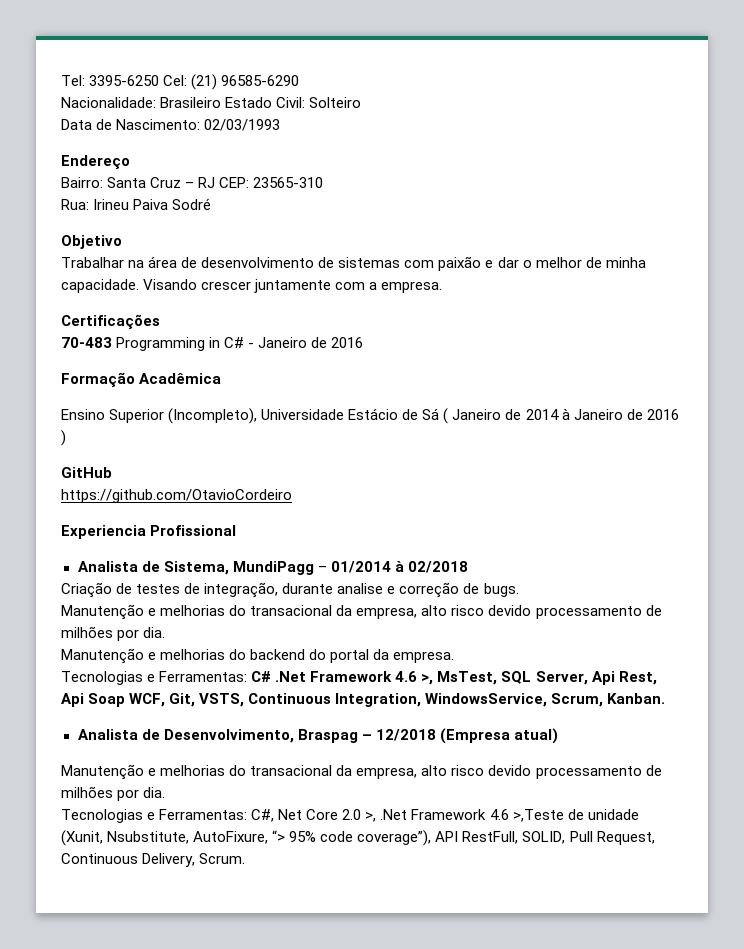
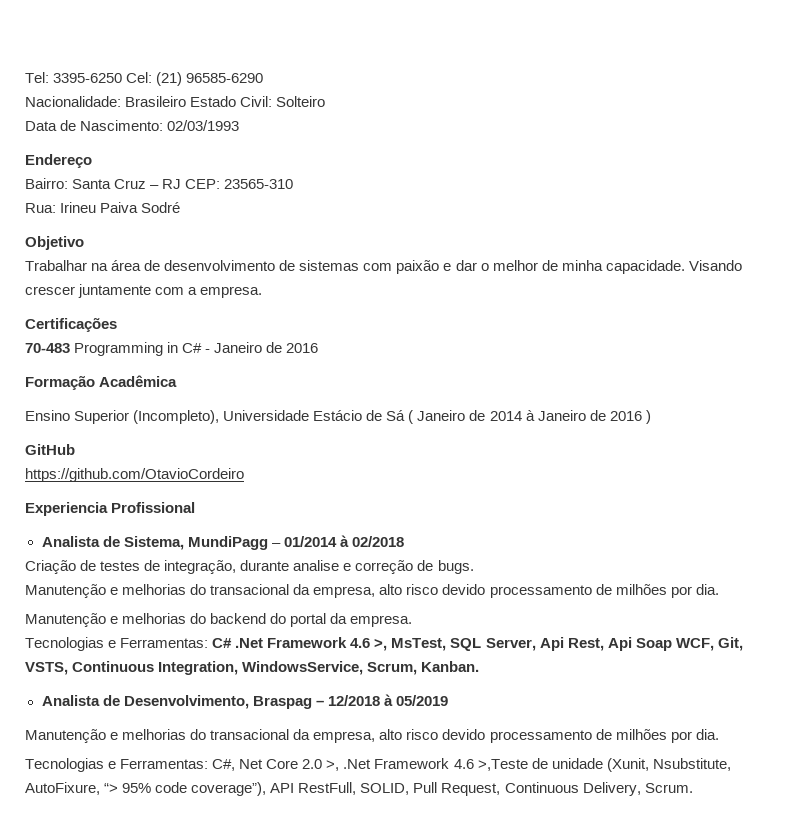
- Analista de Desenvolvimento, Braspag – 12/2018 (Empresa atual)
+ Analista de Desenvolvimento, Braspag – 12/2018 à 05/2019

